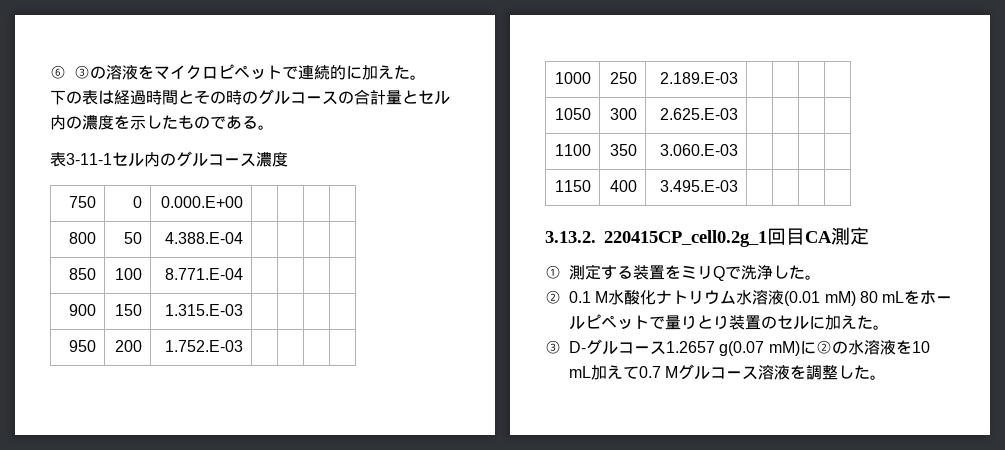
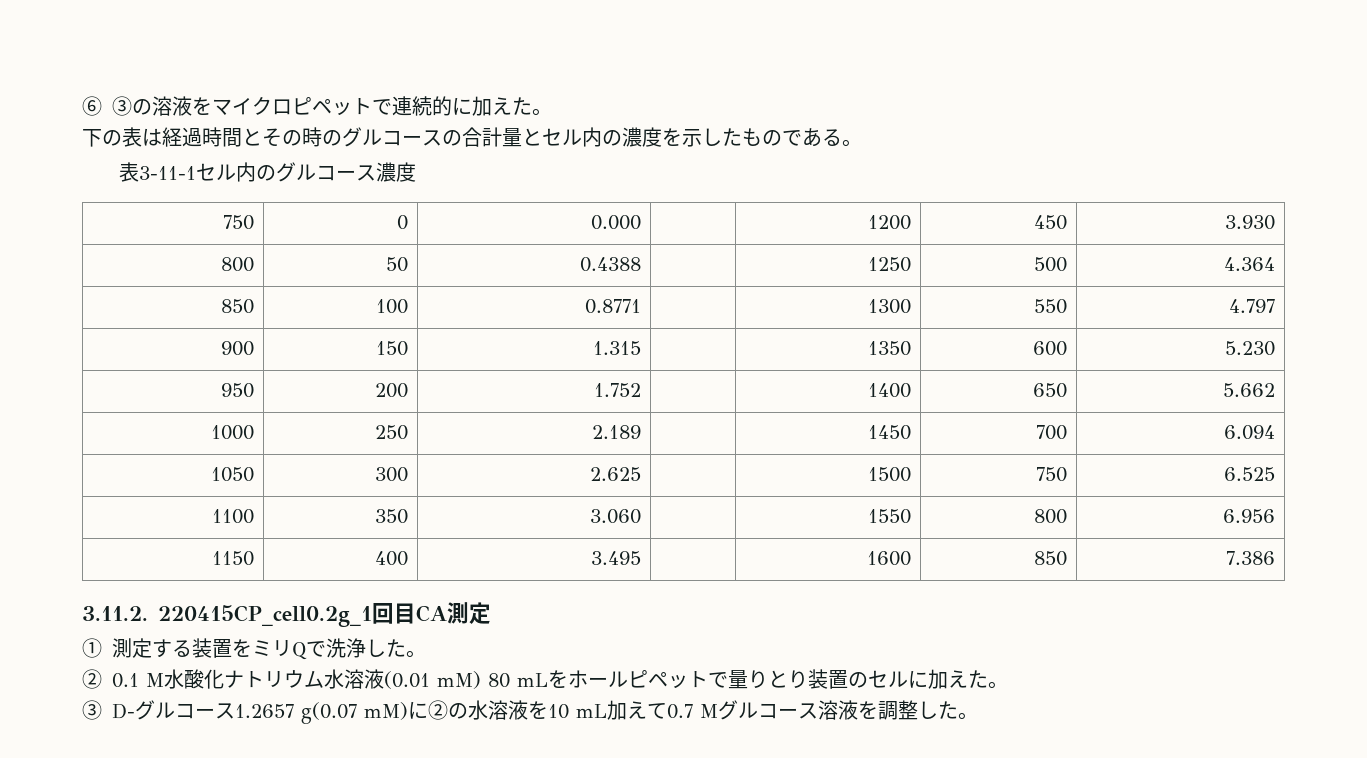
- 750 | 0 | 0.000.E+00 | | | |
- 800 | 50 | 4.388.E-04 | | | |
- 850 | 100 | 8.771.E-04 | | | |
- 900 | 150 | 1.315.E-03 | | | |
- 950 | 200 | 1.752.E-03 | | | |
- 1000 | 250 | 2.189.E-03 | | | |
- 1050 | 300 | 2.625.E-03 | | | |
- 1100 | 350 | 3.060.E-03 | | | |
- 1150 | 400 | 3.495.E-03 | | | |
- 3.13.2. 220415CP_cell0.2g_1回目CA測定
+ 750 | 0 | 0.000 | | 1200 | 450 | 3.930
+ 800 | 50 | 0.4388 | | 1250 | 500 | 4.364
+ 850 | 100 | 0.8771 | | 1300 | 550 | 4.797
+ 900 | 150 | 1.315 | | 1350 | 600 | 5.230
+ 950 | 200 | 1.752 | | 1400 | 650 | 5.662
+ 1000 | 250 | 2.189 | | 1450 | 700 | 6.094
+ 1050 | 300 | 2.625 | | 1500 | 750 | 6.525
+ 1100 | 350 | 3.060 | | 1550 | 800 | 6.956
+ 1150 | 400 | 3.495 | | 1600 | 850 | 7.386
+ 3.11.2. 220415CP_cell0.2g_1回目CA測定

